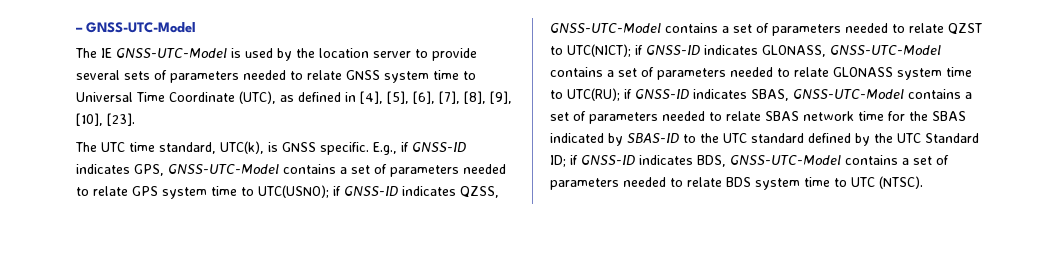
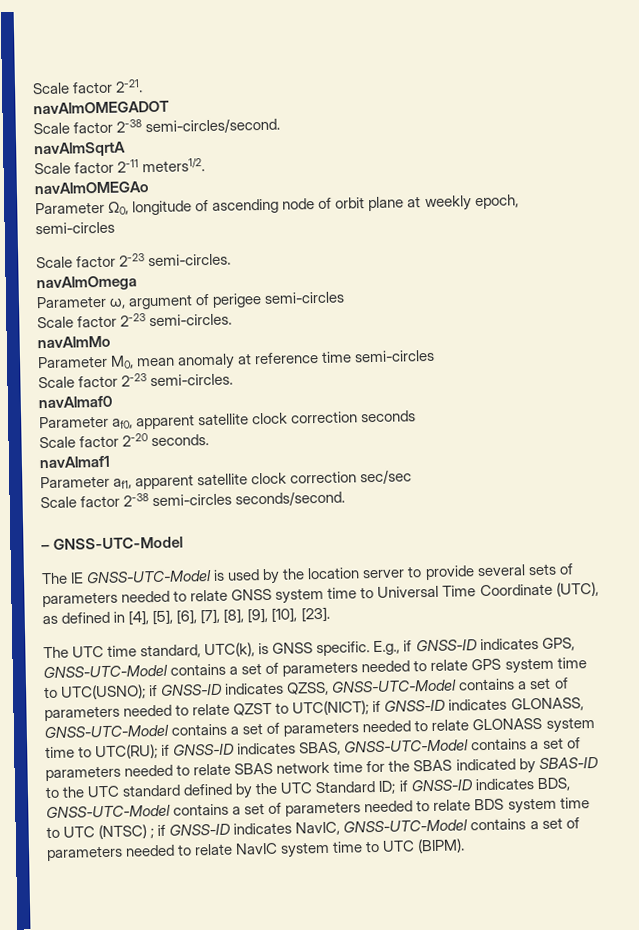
+ Scale factor 2-21.
+ navAlmOMEGADOT
+ Scale factor 2-38 semi-circles/second.
+ navAlmSqrtA
+ Scale factor 2-11 meters1/2.
+ navAlmOMEGAo
+ Parameter Ω0, longitude of ascending node of orbit plane at weekly epoch, semi-circles
+ Scale factor 2-23 semi-circles.
+ navAlmOmega
+ Parameter ω, argument of perigee semi-circles
+ Scale factor 2-23 semi-circles.
+ navAlmMo
+ Parameter M0, mean anomaly at reference time semi-circles
+ Scale factor 2-23 semi-circles.
+ navAlmaf0
+ Parameter af0, apparent satellite clock correction seconds
+ Scale factor 2-20 seconds.
+ navAlmaf1
+ Parameter af1, apparent satellite clock correction sec/sec
+ Scale factor 2-38 semi-circles seconds/second.
- if GNSS-ID indicates BDS, GNSS-UTC-Model contains a set of parameters needed to relate BDS system time to UTC (NTSC).
+ if GNSS-ID indicates BDS, GNSS-UTC-Model contains a set of parameters needed to relate BDS system time to UTC (NTSC) ; if GNSS-ID indicates NavIC, GNSS-UTC-Model contains a set of parameters needed to relate NavIC system time to UTC (BIPM).

